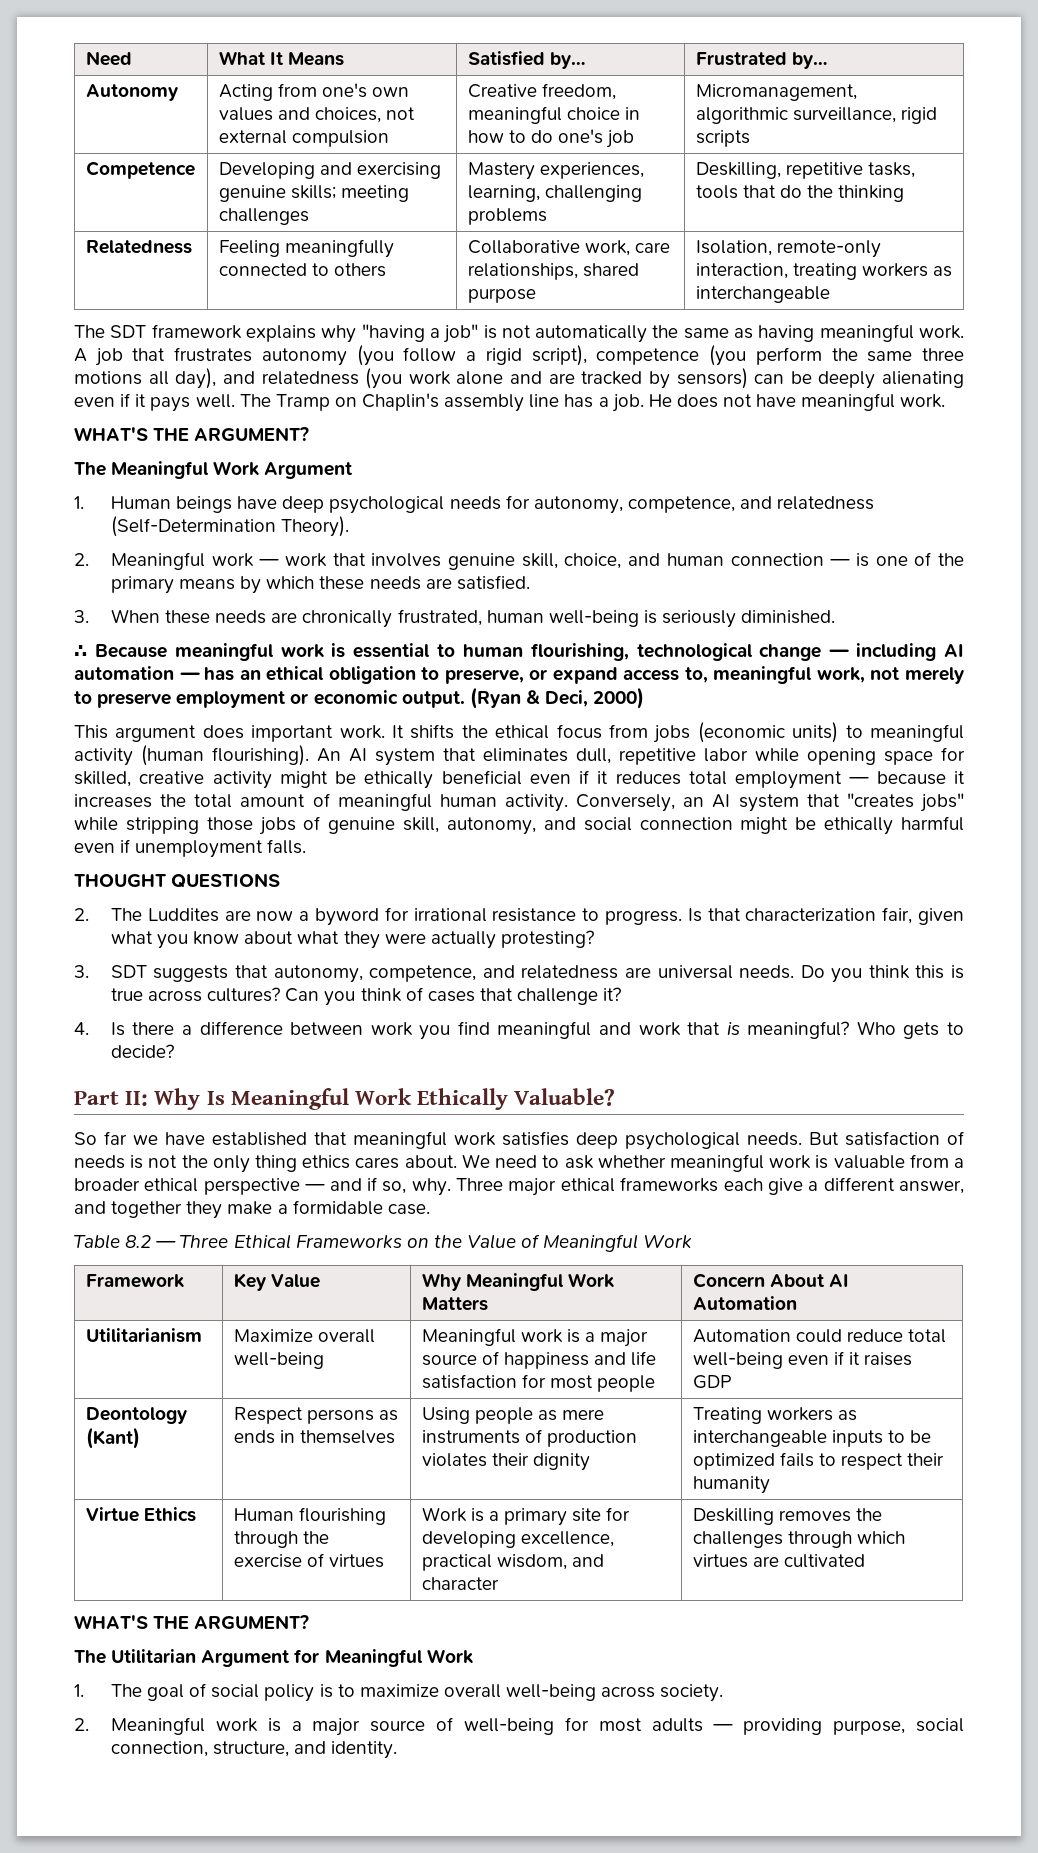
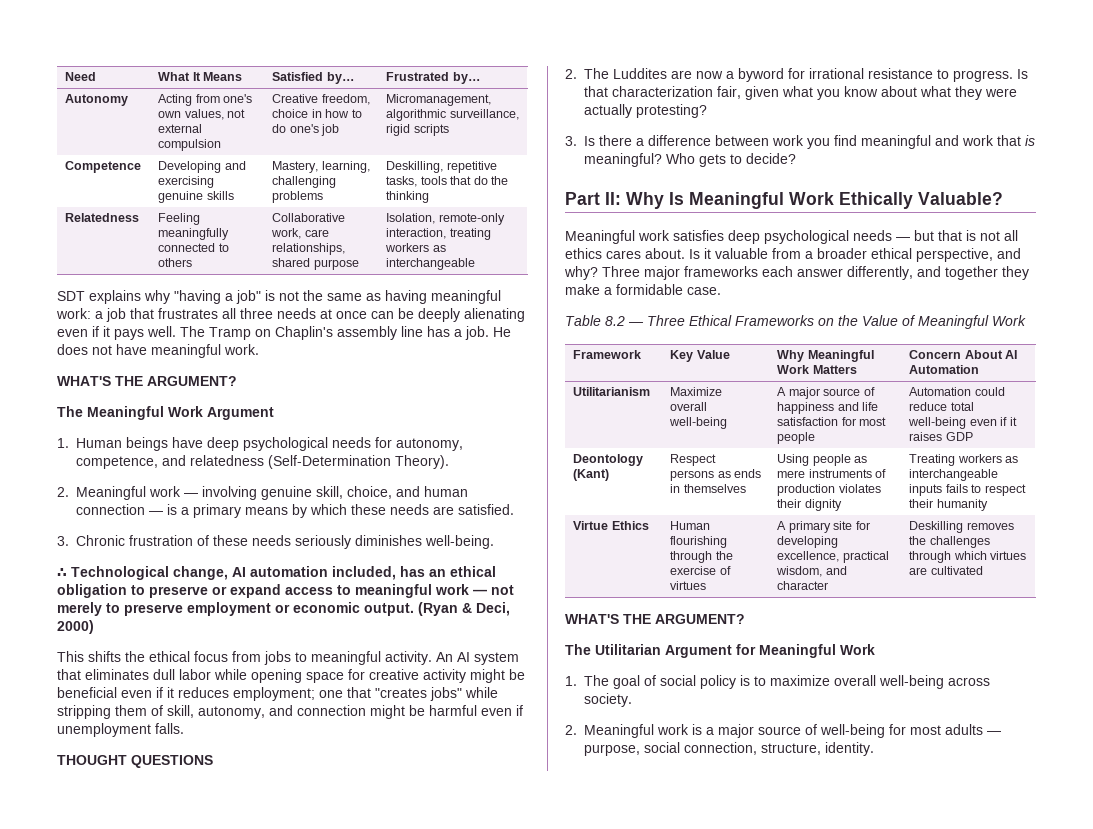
- Autonomy | Acting from one's own values and choices, not external compulsion | Creative freedom, meaningful choice in how to do one's job | Micromanagement, algorithmic surveillance, rigid scripts
+ Autonomy | Acting from one's own values, not external compulsion | Creative freedom, choice in how to do one's job | Micromanagement, algorithmic surveillance, rigid scripts
- Competence | Developing and exercising genuine skills; meeting challenges | Mastery experiences, learning, challenging problems | Deskilling, repetitive tasks, tools that do the thinking
+ Competence | Developing and exercising genuine skills | Mastery, learning, challenging problems | Deskilling, repetitive tasks, tools that do the thinking
- The SDT framework explains why "having a job" is not automatically the same as having meaningful work. A job that frustrates autonomy (you follow a rigid script), competence (you perform the same three motions all day), and relatedness (you work alone and are tracked by sensors) can be deeply alienating even if it pays well.
+ SDT explains why "having a job" is not the same as having meaningful work: a job that frustrates all three needs at once can be deeply alienating even if it pays well.
- 2. Meaningful work — work that involves genuine skill, choice, and human connection — is one of the primary means by which these needs are satisfied.
+ 2. Meaningful work — involving genuine skill, choice, and human connection — is a primary means by which these needs are satisfied.
- 3. When these needs are chronically frustrated, human well-being is seriously diminished.
- ∴ Because meaningful work is essential to human flourishing, technological change — including AI automation — has an ethical obligation to preserve, or expand access to, meaningful work, not merely to preserve employment or economic output.
+ 3. Chronic frustration of these needs seriously diminishes well-being.
+ ∴ Technological change, AI automation included, has an ethical obligation to preserve or expand access to meaningful work — not merely to preserve employment or economic output.
- This argument does important work. It shifts the ethical focus from jobs (economic units) to meaningful activity (human flourishing).
+ This shifts the ethical focus from jobs to meaningful activity.
- An AI system that eliminates dull, repetitive labor while opening space for skilled, creative activity might be ethically beneficial even if it reduces total employment — because it increases the total amount of meaningful human activity. Conversely, an AI system that "creates jobs" while stripping those jobs of genuine skill, autonomy, and social connection might be ethically harmful even if unemployment falls.
+ An AI system that eliminates dull labor while opening space for creative activity might be beneficial even if it reduces employment; one that "creates jobs" while stripping them of skill, autonomy, and connection might be harmful even if unemployment falls.
- 3. SDT suggests that autonomy, competence, and relatedness are universal needs. Do you think this is true across cultures? Can you think of cases that challenge it?
- 4. Is there a difference between work you find meaningful and work that is meaningful?
+ 3. Is there a difference between work you find meaningful and work that is meaningful?
- So far we have established that meaningful work satisfies deep psychological needs. But satisfaction of needs is not the only thing ethics cares about. We need to ask whether meaningful work is valuable from a broader ethical perspective — and if so, why.
+ Meaningful work satisfies deep psychological needs — but that is not all ethics cares about. Is it valuable from a broader ethical perspective, and why?
- Three major ethical frameworks each give a different answer, and together they make a formidable case.
+ Three major frameworks each answer differently, and together they make a formidable case.
- Utilitarianism | Maximize overall well-being | Meaningful work is a major source of happiness and life satisfaction for most people | Automation could reduce total well-being even if it raises GDP
+ Utilitarianism | Maximize overall well-being | A major source of happiness and life satisfaction for most people | Automation could reduce total well-being even if it raises GDP
- Deontology (Kant) | Respect persons as ends in themselves | Using people as mere instruments of production violates their dignity | Treating workers as interchangeable inputs to be optimized fails to respect their humanity
+ Deontology (Kant) | Respect persons as ends in themselves | Using people as mere instruments of production violates their dignity | Treating workers as interchangeable inputs fails to respect their humanity
- Virtue Ethics | Human flourishing through the exercise of virtues | Work is a primary site for developing excellence, practical wisdom, and character | Deskilling removes the challenges through which virtues are cultivated
+ Virtue Ethics | Human flourishing through the exercise of virtues | A primary site for developing excellence, practical wisdom, and character | Deskilling removes the challenges through which virtues are cultivated
- 2. Meaningful work is a major source of well-being for most adults — providing purpose, social connection, structure, and identity.
+ 2. Meaningful work is a major source of well-being for most adults — purpose, social connection, structure, identity.

